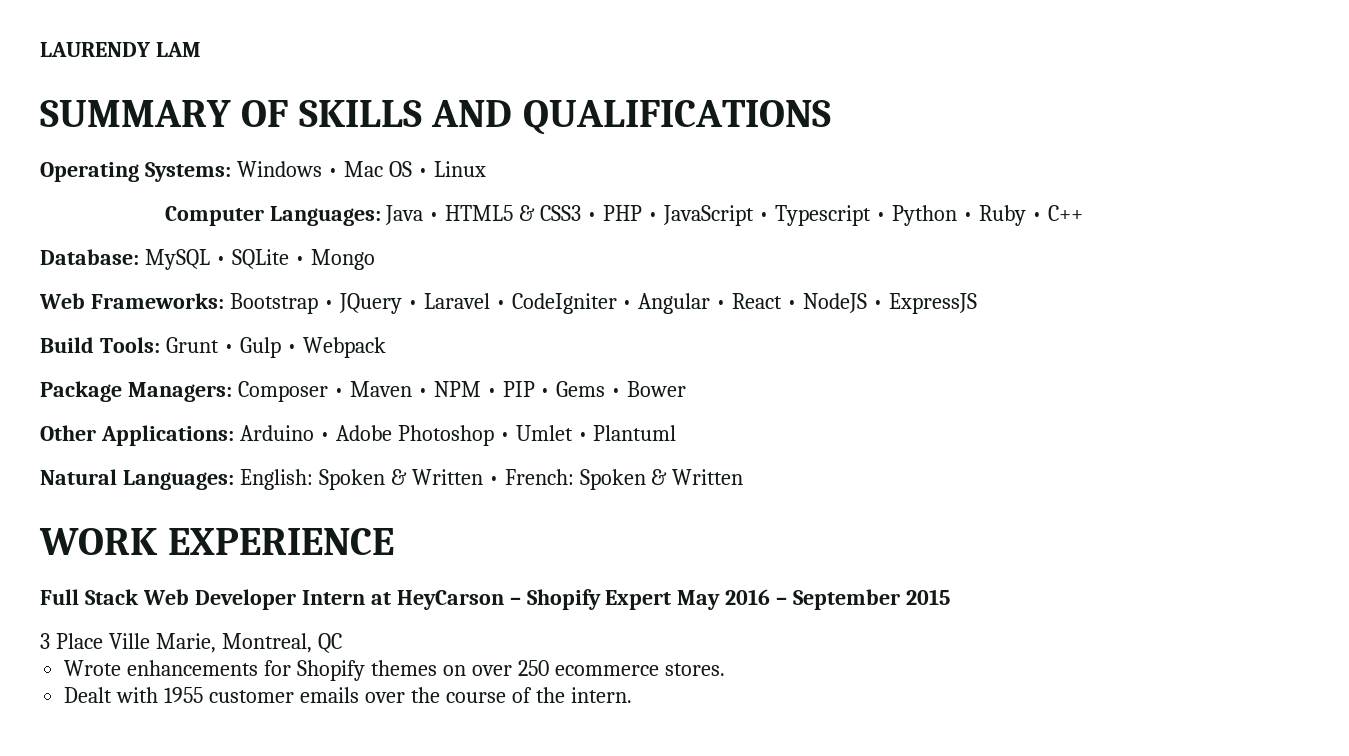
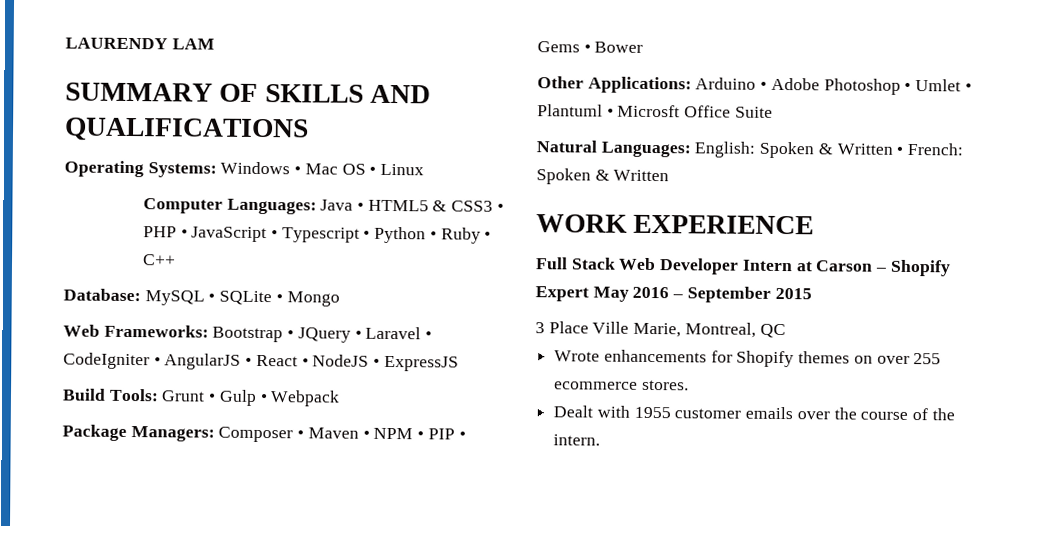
- Web Frameworks: Bootstrap • JQuery • Laravel • CodeIgniter • Angular • React • NodeJS • ExpressJS
+ Web Frameworks: Bootstrap • JQuery • Laravel • CodeIgniter • AngularJS • React • NodeJS • ExpressJS
- Other Applications: Arduino • Adobe Photoshop • Umlet • Plantuml
+ Other Applications: Arduino • Adobe Photoshop • Umlet • Plantuml • Microsft Office Suite
- Full Stack Web Developer Intern at HeyCarson – Shopify Expert May 2016 – September 2015
+ Full Stack Web Developer Intern at Carson – Shopify Expert May 2016 – September 2015
- Wrote enhancements for Shopify themes on over 250 ecommerce stores.
+ Wrote enhancements for Shopify themes on over 255 ecommerce stores.

